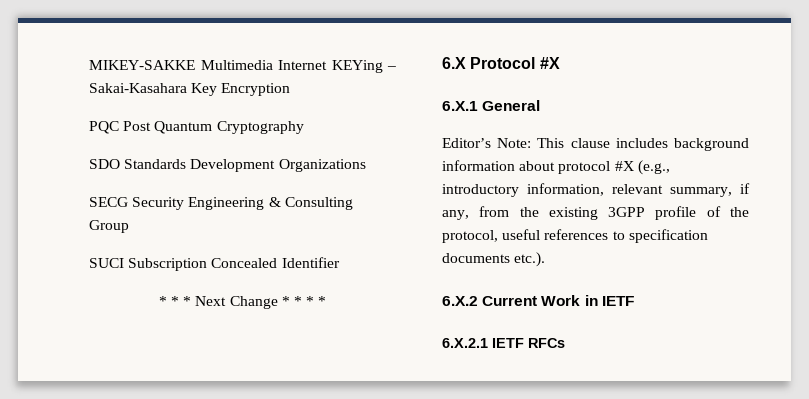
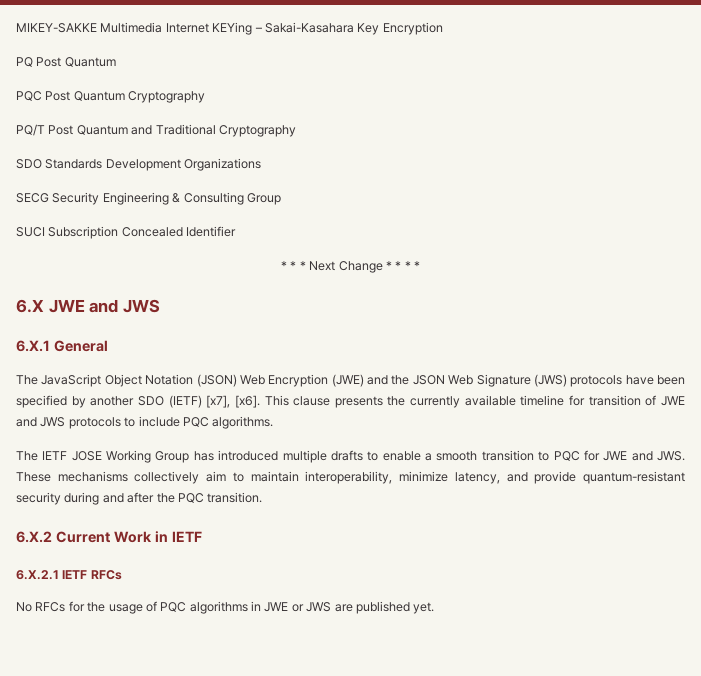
+ PQ Post Quantum
+ PQ/T Post Quantum and Traditional Cryptography
- 6.X Protocol #X
+ 6.X JWE and JWS
- Editor’s Note: This clause includes background information about protocol #X (e.g., introductory information, relevant summary, if any, from the existing 3GPP profile of the protocol, useful references to specification documents etc.).
+ The JavaScript Object Notation (JSON) Web Encryption (JWE) and the JSON Web Signature (JWS) protocols have been specified by another SDO (IETF) [x7], [x6]. This clause presents the currently available timeline for transition of JWE and JWS protocols to include PQC algorithms.
+ The IETF JOSE Working Group has introduced multiple drafts to enable a smooth transition to PQC for JWE and JWS. These mechanisms collectively aim to maintain interoperability, minimize latency, and provide quantum-resistant security during and after the PQC transition.
+ No RFCs for the usage of PQC algorithms in JWE or JWS are published yet.

